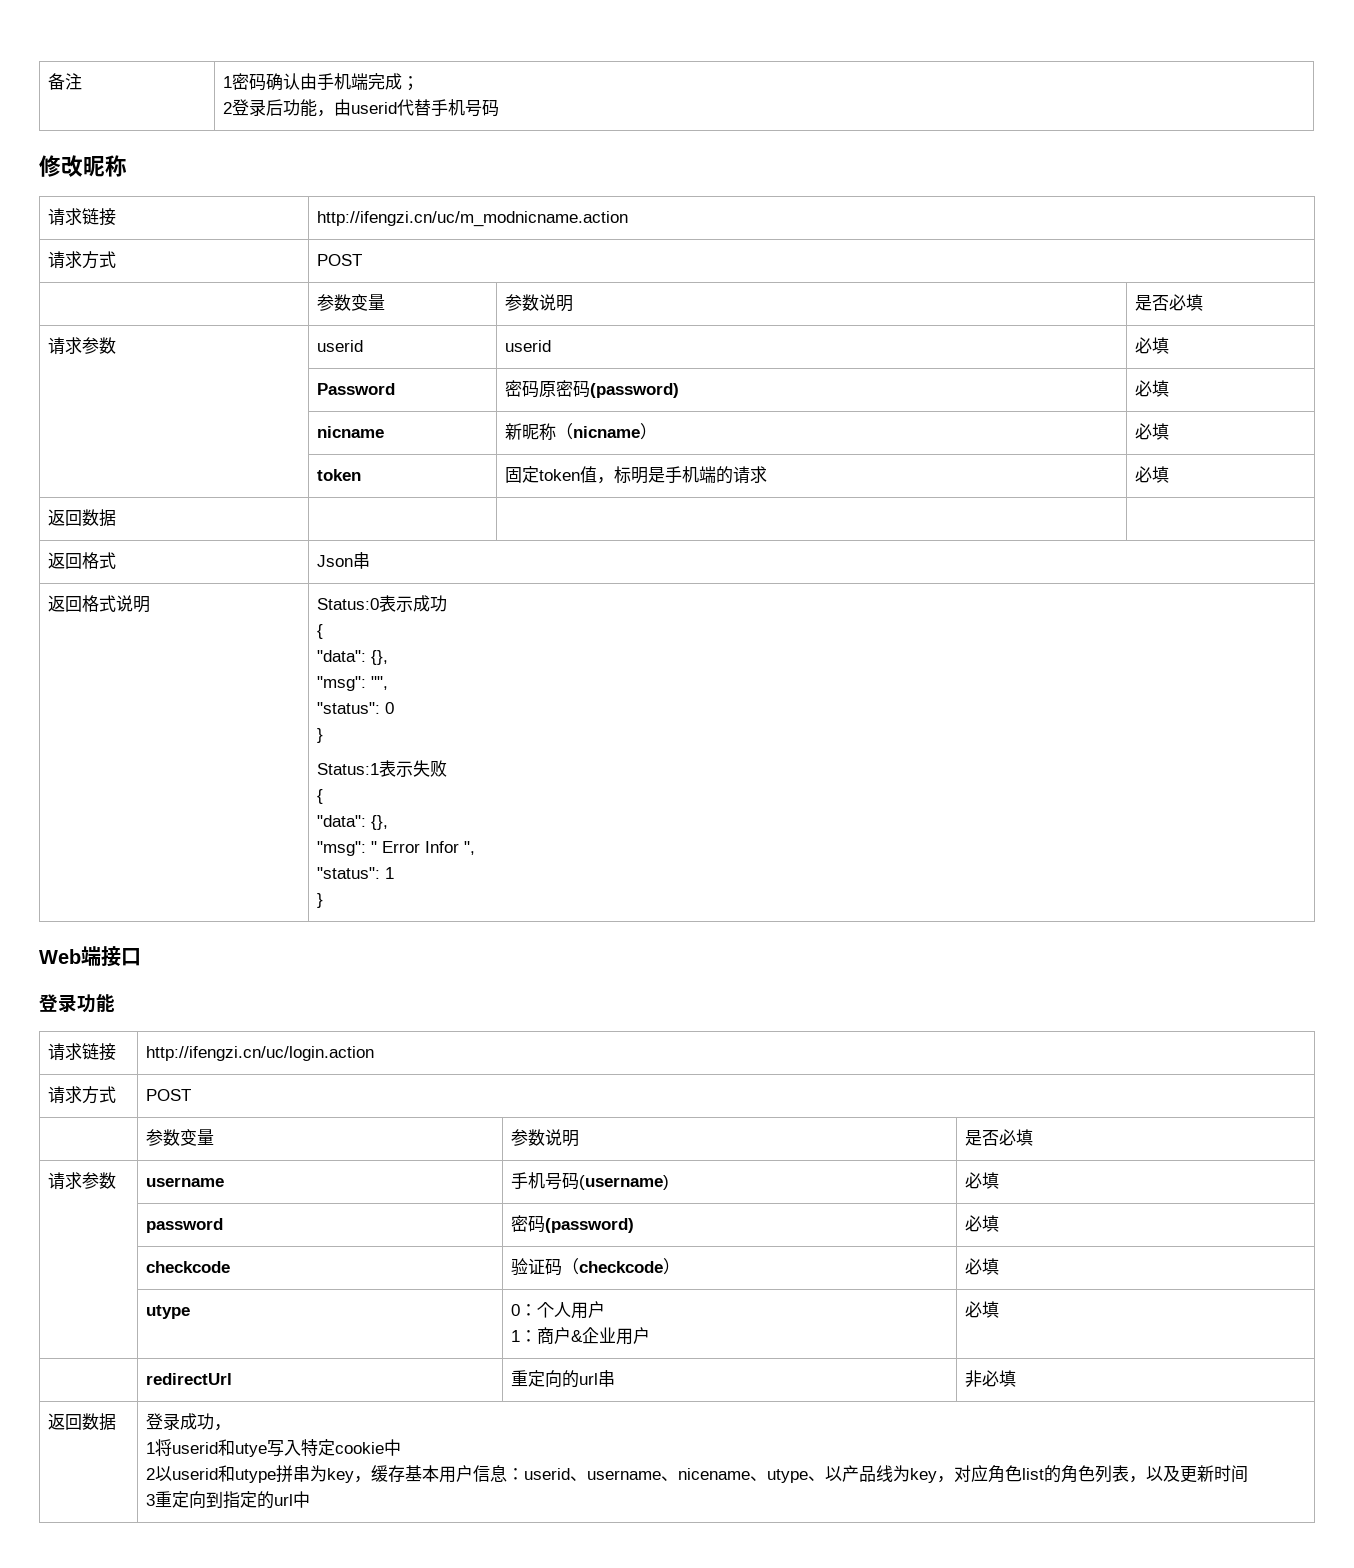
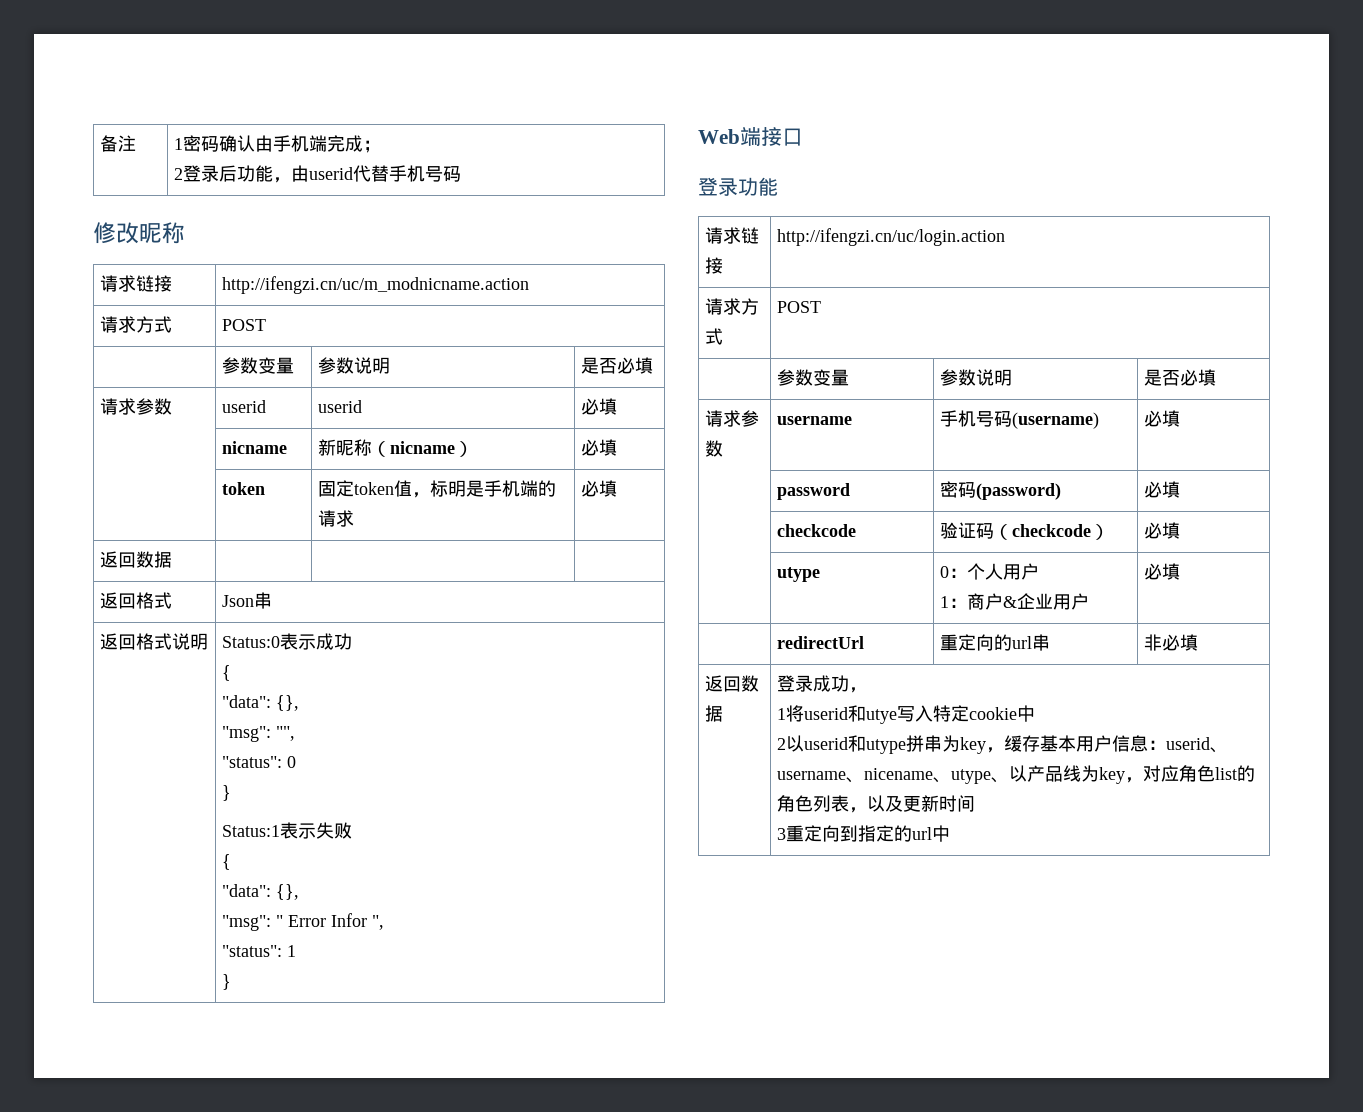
- | Password | 密码原密码(password) | 必填

